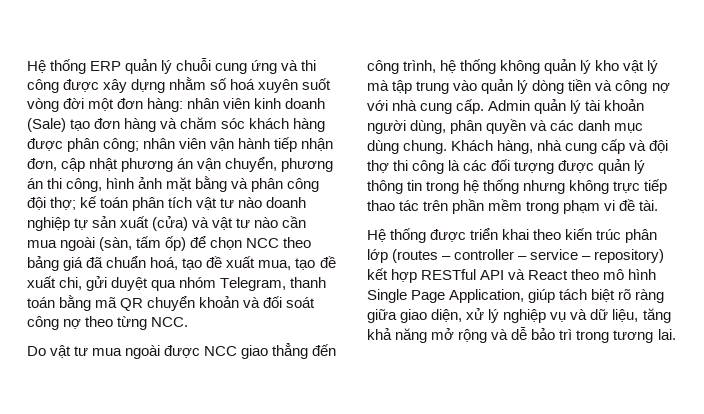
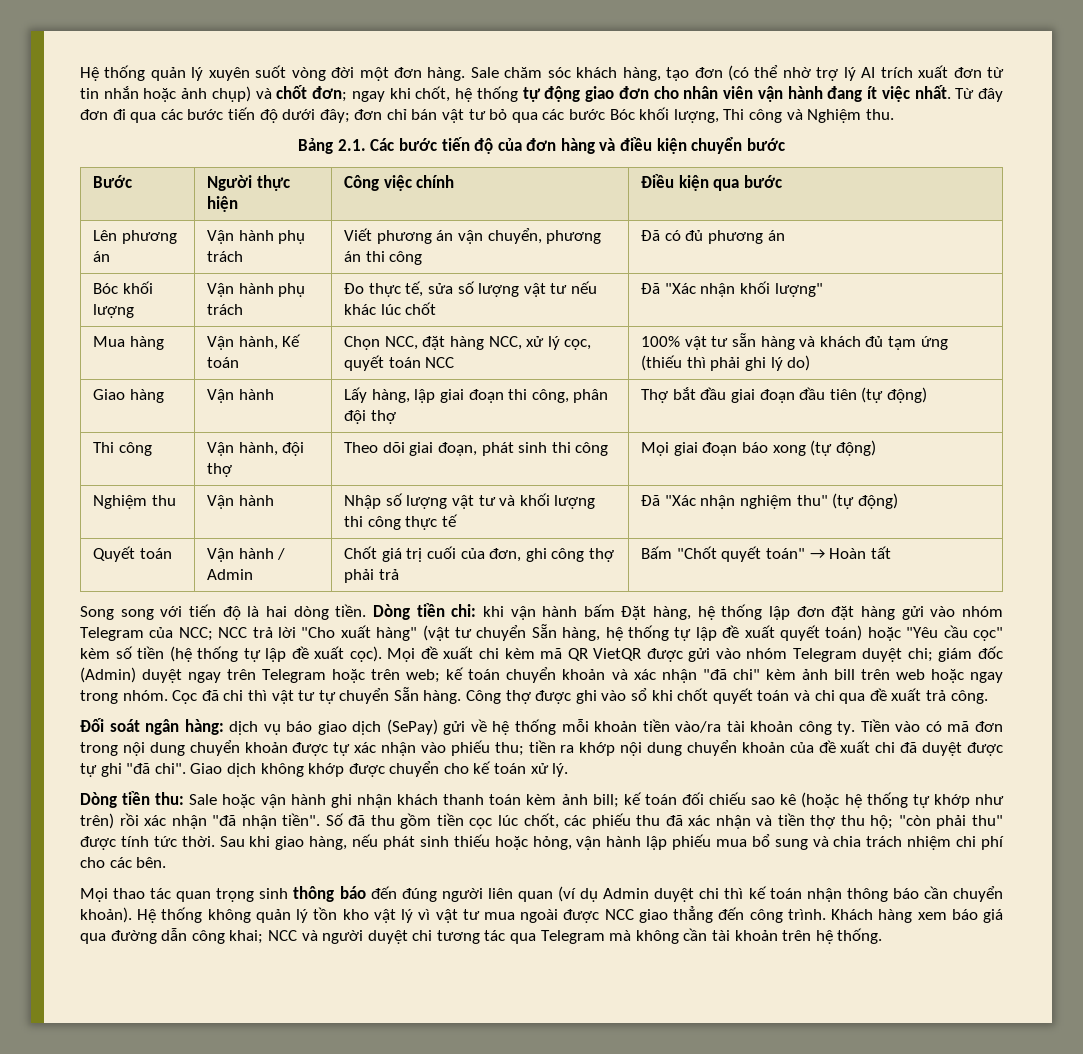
- Hệ thống ERP quản lý chuỗi cung ứng và thi công được xây dựng nhằm số hoá xuyên suốt vòng đời một đơn hàng: nhân viên kinh doanh (Sale) tạo đơn hàng và chăm sóc khách hàng được phân công; nhân viên vận hành tiếp nhận đơn, cập nhật phương án vận chuyển, phương án thi công, hình ảnh mặt bằng và phân công đội thợ; kế toán phân tích vật tư nào doanh nghiệp tự sản xuất (cửa) và vật tư nào cần mua ngoài (sàn, tấm ốp) để chọn NCC theo bảng giá đã chuẩn hoá, tạo đề xuất mua, tạo đề xuất chi, gửi duyệt qua nhóm Telegram, thanh toán bằng mã QR chuyển khoản và đối soát công nợ theo từng NCC.
- Do vật tư mua ngoài được NCC giao thẳng đến công trình, hệ thống không quản lý kho vật lý mà tập trung vào quản lý dòng tiền và công nợ với nhà cung cấp. Admin quản lý tài khoản người dùng, phân quyền và các danh mục dùng chung. Khách hàng, nhà cung cấp và đội thợ thi công là các đối tượng được quản lý thông tin trong hệ thống nhưng không trực tiếp thao tác trên phần mềm trong phạm vi đề tài.
- Hệ thống được triển khai theo kiến trúc phân lớp (routes – controller – service – repository) kết hợp RESTful API và React theo mô hình Single Page Application, giúp tách biệt rõ ràng giữa giao diện, xử lý nghiệp vụ và dữ liệu, tăng khả năng mở rộng và dễ bảo trì trong tương lai.
+ Hệ thống quản lý xuyên suốt vòng đời một đơn hàng. Sale chăm sóc khách hàng, tạo đơn (có thể nhờ trợ lý AI trích xuất đơn từ tin nhắn hoặc ảnh chụp) và chốt đơn; ngay khi chốt, hệ thống tự động giao đơn cho nhân viên vận hành đang ít việc nhất. Từ đây đơn đi qua các bước tiến độ dưới đây; đơn chỉ bán vật tư bỏ qua các bước Bóc khối lượng, Thi công và Nghiệm thu.
+ Bảng 2.1. Các bước tiến độ của đơn hàng và điều kiện chuyển bước
+ Bước | Người thực hiện | Công việc chính | Điều kiện qua bước
+ Lên phương án | Vận hành phụ trách | Viết phương án vận chuyển, phương án thi công | Đã có đủ phương án
+ Bóc khối lượng | Vận hành phụ trách | Đo thực tế, sửa số lượng vật tư nếu khác lúc chốt | Đã "Xác nhận khối lượng"
+ Mua hàng | Vận hành, Kế toán | Chọn NCC, đặt hàng NCC, xử lý cọc, quyết toán NCC | 100% vật tư sẵn hàng và khách đủ tạm ứng (thiếu thì phải ghi lý do)
+ Giao hàng | Vận hành | Lấy hàng, lập giai đoạn thi công, phân đội thợ | Thợ bắt đầu giai đoạn đầu tiên (tự động)
+ Thi công | Vận hành, đội thợ | Theo dõi giai đoạn, phát sinh thi công | Mọi giai đoạn báo xong (tự động)
+ Nghiệm thu | Vận hành | Nhập số lượng vật tư và khối lượng thi công thực tế | Đã "Xác nhận nghiệm thu" (tự động)
+ Quyết toán | Vận hành / Admin | Chốt giá trị cuối của đơn, ghi công thợ phải trả | Bấm "Chốt quyết toán" → Hoàn tất
+ Song song với tiến độ là hai dòng tiền. Dòng tiền chi: khi vận hành bấm Đặt hàng, hệ thống lập đơn đặt hàng gửi vào nhóm Telegram của NCC; NCC trả lời "Cho xuất hàng" (vật tư chuyển Sẵn hàng, hệ thống tự lập đề xuất quyết toán) hoặc "Yêu cầu cọc" kèm số tiền (hệ thống tự lập đề xuất cọc). Mọi đề xuất chi kèm mã QR VietQR được gửi vào nhóm Telegram duyệt chi; giám đốc (Admin) duyệt ngay trên Telegram hoặc trên web; kế toán chuyển khoản và xác nhận "đã chi" kèm ảnh bill trên web hoặc ngay trong nhóm. Cọc đã chi thì vật tư tự chuyển Sẵn hàng. Công thợ được ghi vào sổ khi chốt quyết toán và chi qua đề xuất trả công.
+ Đối soát ngân hàng: dịch vụ báo giao dịch (SePay) gửi về hệ thống mỗi khoản tiền vào/ra tài khoản công ty. Tiền vào có mã đơn trong nội dung chuyển khoản được tự xác nhận vào phiếu thu; tiền ra khớp nội dung chuyển khoản của đề xuất chi đã duyệt được tự ghi "đã chi". Giao dịch không khớp được chuyển cho kế toán xử lý.
+ Dòng tiền thu: Sale hoặc vận hành ghi nhận khách thanh toán kèm ảnh bill; kế toán đối chiếu sao kê (hoặc hệ thống tự khớp như trên) rồi xác nhận "đã nhận tiền". Số đã thu gồm tiền cọc lúc chốt, các phiếu thu đã xác nhận và tiền thợ thu hộ; "còn phải thu" được tính tức thời. Sau khi giao hàng, nếu phát sinh thiếu hoặc hỏng, vận hành lập phiếu mua bổ sung và chia trách nhiệm chi phí cho các bên.
+ Mọi thao tác quan trọng sinh thông báo đến đúng người liên quan (ví dụ Admin duyệt chi thì kế toán nhận thông báo cần chuyển khoản). Hệ thống không quản lý tồn kho vật lý vì vật tư mua ngoài được NCC giao thẳng đến công trình. Khách hàng xem báo giá qua đường dẫn công khai; NCC và người duyệt chi tương tác qua Telegram mà không cần tài khoản trên hệ thống.

